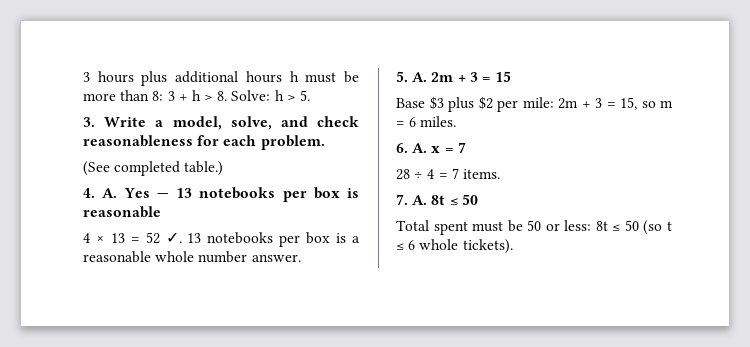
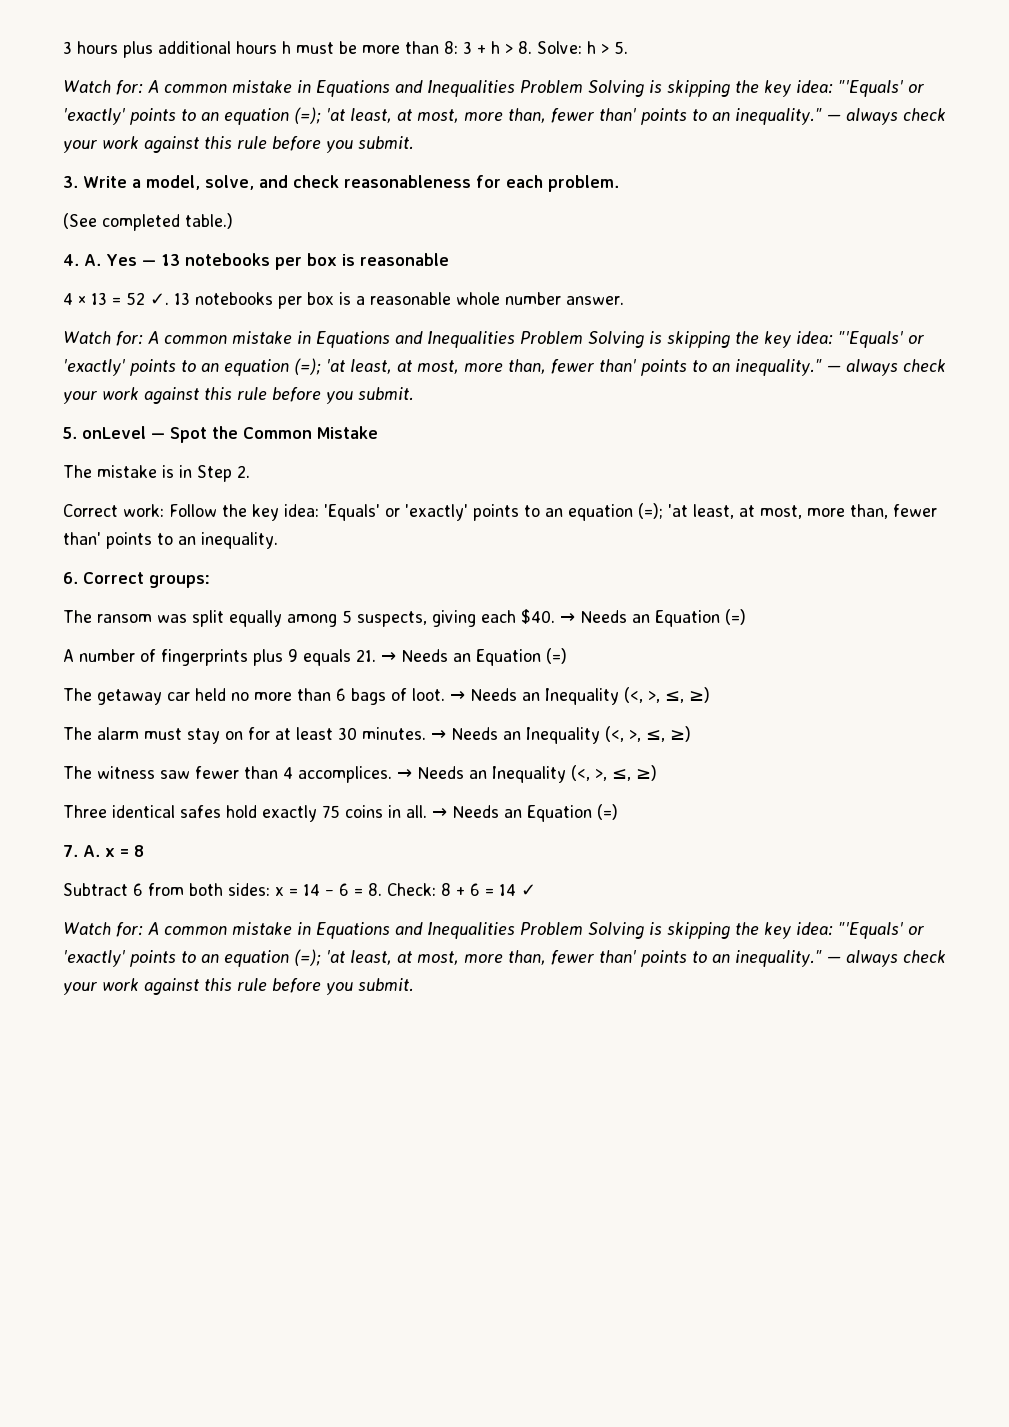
  3 hours plus additional hours h must be more than 8: 3 + h > 8. Solve: h > 5.
+ Watch for: A common mistake in Equations and Inequalities Problem Solving is skipping the key idea: "'Equals' or 'exactly' points to an equation (=); 'at least, at most, more than, fewer than' points to an inequality." — always check your work against this rule before you submit.
  13 notebooks per box is a reasonable whole number answer.
- 5. A. 2m + 3 = 15
- Base $3 plus $2 per mile: 2m + 3 = 15, so m = 6 miles.
- 6. A. x = 7
- 28 ÷ 4 = 7 items.
- 7. A. 8t ≤ 50
- Total spent must be 50 or less: 8t ≤ 50 (so t ≤ 6 whole tickets).
+ Watch for: A common mistake in Equations and Inequalities Problem Solving is skipping the key idea: "'Equals' or 'exactly' points to an equation (=); 'at least, at most, more than, fewer than' points to an inequality." — always check your work against this rule before you submit.
+ 5. onLevel — Spot the Common Mistake
+ The mistake is in Step 2.
+ Correct work: Follow the key idea: 'Equals' or 'exactly' points to an equation (=); 'at least, at most, more than, fewer than' points to an inequality.
+ 6. Correct groups:
+ The ransom was split equally among 5 suspects, giving each $40. → Needs an Equation (=)
+ A number of fingerprints plus 9 equals 21. → Needs an Equation (=)
+ The getaway car held no more than 6 bags of loot. → Needs an Inequality (<, >, ≤, ≥)
+ The alarm must stay on for at least 30 minutes. → Needs an Inequality (<, >, ≤, ≥)
+ The witness saw fewer than 4 accomplices. → Needs an Inequality (<, >, ≤, ≥)
+ Three identical safes hold exactly 75 coins in all. → Needs an Equation (=)
+ 7. A. x = 8
+ Subtract 6 from both sides: x = 14 − 6 = 8. Check: 8 + 6 = 14 ✓
+ Watch for: A common mistake in Equations and Inequalities Problem Solving is skipping the key idea: "'Equals' or 'exactly' points to an equation (=); 'at least, at most, more than, fewer than' points to an inequality." — always check your work against this rule before you submit.

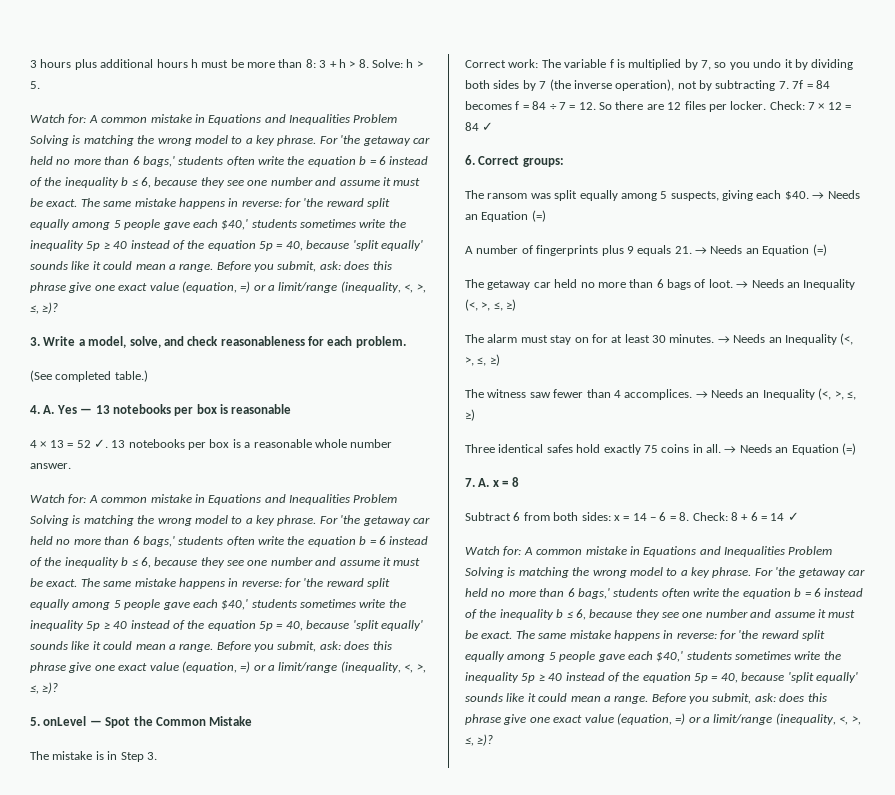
  3 hours plus additional hours h must be more than 8: 3 + h > 8. Solve: h > 5.
- Watch for: A common mistake in Equations and Inequalities Problem Solving is skipping the key idea: "'Equals' or 'exactly' points to an equation (=); 'at least, at most, more than, fewer than' points to an inequality." — always check your work against this rule before you submit.
+ Watch for: A common mistake in Equations and Inequalities Problem Solving is matching the wrong model to a key phrase. For 'the getaway car held no more than 6 bags,' students often write the equation b = 6 instead of the inequality b ≤ 6, because they see one number and assume it must be exact. The same mistake happens in reverse: for 'the reward split equally among 5 people gave each $40,' students sometimes write the inequality 5p ≥ 40 instead of the equation 5p = 40, because 'split equally' sounds like it could mean a range. Before you submit, ask: does this phrase give one exact value (equation, =) or a limit/range (inequality, <, >, ≤, ≥)?
  13 notebooks per box is a reasonable whole number answer.
- Watch for: A common mistake in Equations and Inequalities Problem Solving is skipping the key idea: "'Equals' or 'exactly' points to an equation (=); 'at least, at most, more than, fewer than' points to an inequality." — always check your work against this rule before you submit.
+ Watch for: A common mistake in Equations and Inequalities Problem Solving is matching the wrong model to a key phrase. For 'the getaway car held no more than 6 bags,' students often write the equation b = 6 instead of the inequality b ≤ 6, because they see one number and assume it must be exact. The same mistake happens in reverse: for 'the reward split equally among 5 people gave each $40,' students sometimes write the inequality 5p ≥ 40 instead of the equation 5p = 40, because 'split equally' sounds like it could mean a range. Before you submit, ask: does this phrase give one exact value (equation, =) or a limit/range (inequality, <, >, ≤, ≥)?
- The mistake is in Step 2.
+ The mistake is in Step 3.
- Correct work: Follow the key idea: 'Equals' or 'exactly' points to an equation (=); 'at least, at most, more than, fewer than' points to an inequality.
+ Correct work: The variable f is multiplied by 7, so you undo it by dividing both sides by 7 (the inverse operation), not by subtracting 7. 7f = 84 becomes f = 84 ÷ 7 = 12. So there are 12 files per locker. Check: 7 × 12 = 84 ✓
  Subtract 6 from both sides: x = 14 − 6 = 8. Check: 8 + 6 = 14 ✓
- Watch for: A common mistake in Equations and Inequalities Problem Solving is skipping the key idea: "'Equals' or 'exactly' points to an equation (=); 'at least, at most, more than, fewer than' points to an inequality." — always check your work against this rule before you submit.
+ Watch for: A common mistake in Equations and Inequalities Problem Solving is matching the wrong model to a key phrase. For 'the getaway car held no more than 6 bags,' students often write the equation b = 6 instead of the inequality b ≤ 6, because they see one number and assume it must be exact. The same mistake happens in reverse: for 'the reward split equally among 5 people gave each $40,' students sometimes write the inequality 5p ≥ 40 instead of the equation 5p = 40, because 'split equally' sounds like it could mean a range. Before you submit, ask: does this phrase give one exact value (equation, =) or a limit/range (inequality, <, >, ≤, ≥)?

